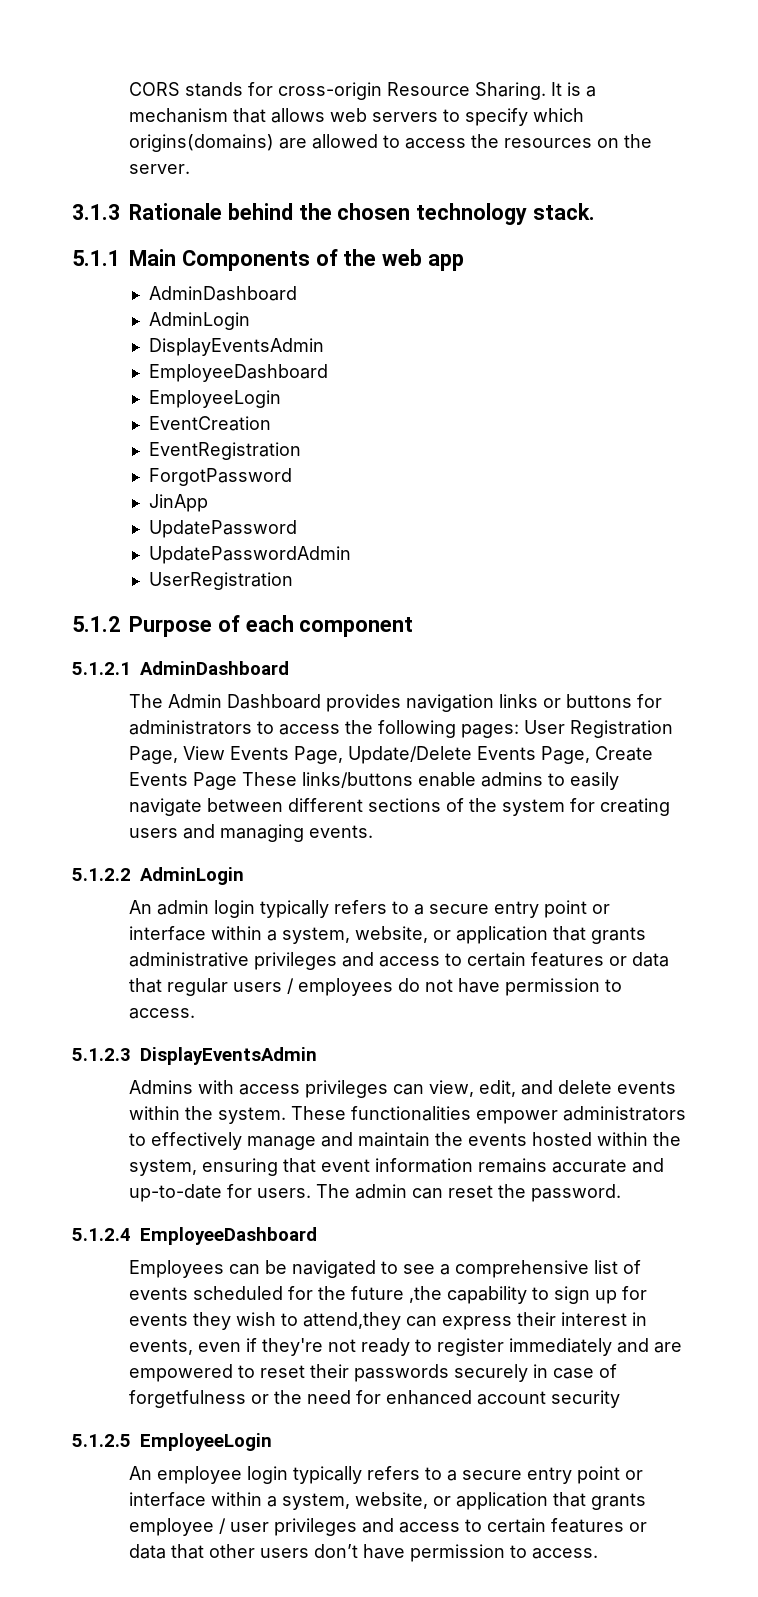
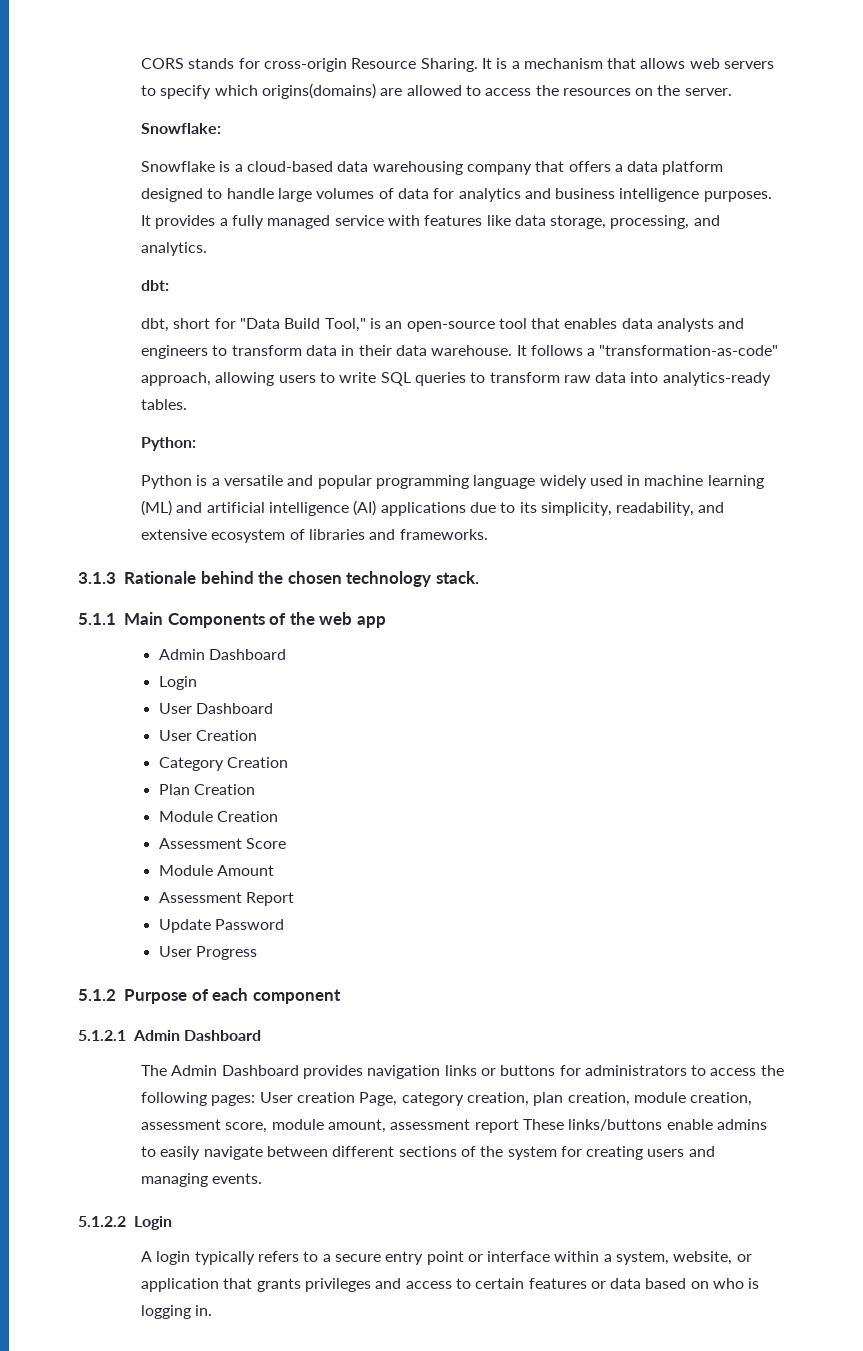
+ Snowflake:
+ Snowflake is a cloud-based data warehousing company that offers a data platform designed to handle large volumes of data for analytics and business intelligence purposes. It provides a fully managed service with features like data storage, processing, and analytics.
+ dbt:
+ dbt, short for "Data Build Tool," is an open-source tool that enables data analysts and engineers to transform data in their data warehouse. It follows a "transformation-as-code" approach, allowing users to write SQL queries to transform raw data into analytics-ready tables.
+ Python:
+ Python is a versatile and popular programming language widely used in machine learning (ML) and artificial intelligence (AI) applications due to its simplicity, readability, and extensive ecosystem of libraries and frameworks.
  5.1.1 Main Components of the web app
- AdminDashboard
- AdminLogin
- DisplayEventsAdmin
- EmployeeDashboard
- EmployeeLogin
- EventCreation
- EventRegistration
- ForgotPassword
- JinApp
- UpdatePassword
- UpdatePasswordAdmin
- UserRegistration
+ Admin Dashboard
+ Login
+ User Dashboard
+ User Creation
+ Category Creation
+ Plan Creation
+ Module Creation
+ Assessment Score
+ Module Amount
+ Assessment Report
+ Update Password
+ User Progress
- 5.1.2.1 AdminDashboard
+ 5.1.2.1 Admin Dashboard
- The Admin Dashboard provides navigation links or buttons for administrators to access the following pages: User Registration Page, View Events Page, Update/Delete Events Page, Create Events Page These links/buttons enable admins to easily navigate between different sections of the system for creating users and managing events.
+ The Admin Dashboard provides navigation links or buttons for administrators to access the following pages: User creation Page, category creation, plan creation, module creation, assessment score, module amount, assessment report These links/buttons enable admins to easily navigate between different sections of the system for creating users and managing events.
- 5.1.2.2 AdminLogin
- An admin login typically refers to a secure entry point or interface within a system, website, or application that grants administrative privileges and access to certain features or data that regular users / employees do not have permission to access.
- 5.1.2.3 DisplayEventsAdmin
- Admins with access privileges can view, edit, and delete events within the system. These functionalities empower administrators to effectively manage and maintain the events hosted within the system, ensuring that event information remains accurate and up-to-date for users. The admin can reset the password.
- 5.1.2.4 EmployeeDashboard
- Employees can be navigated to see a comprehensive list of events scheduled for the future ,the capability to sign up for events they wish to attend,they can express their interest in events, even if they're not ready to register immediately and are empowered to reset their passwords securely in case of forgetfulness or the need for enhanced account security
- 5.1.2.5 EmployeeLogin
- An employee login typically refers to a secure entry point or interface within a system, website, or application that grants employee / user privileges and access to certain features or data that other users don’t have permission to access.
+ 5.1.2.2 Login
+ A login typically refers to a secure entry point or interface within a system, website, or application that grants privileges and access to certain features or data based on who is logging in.

